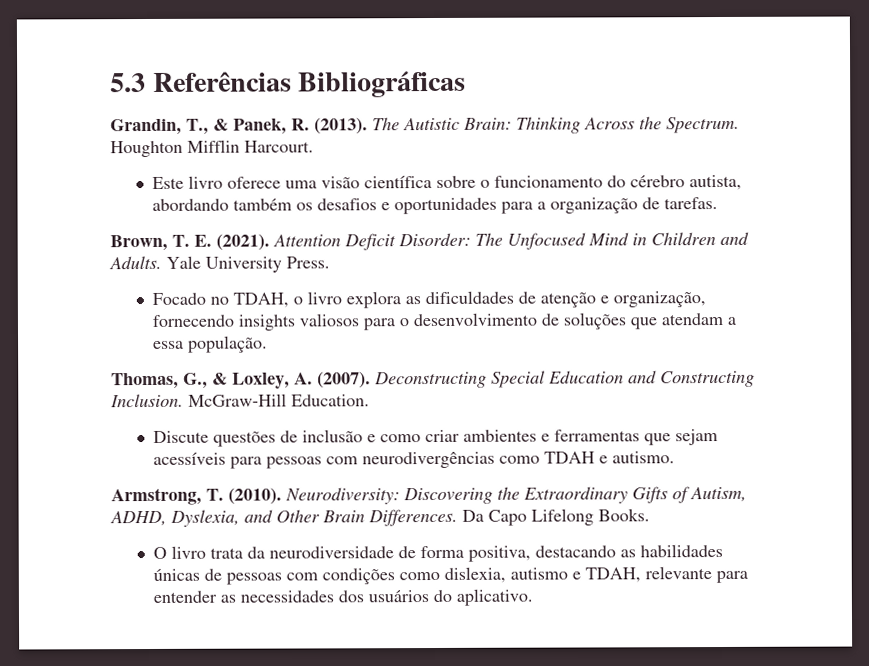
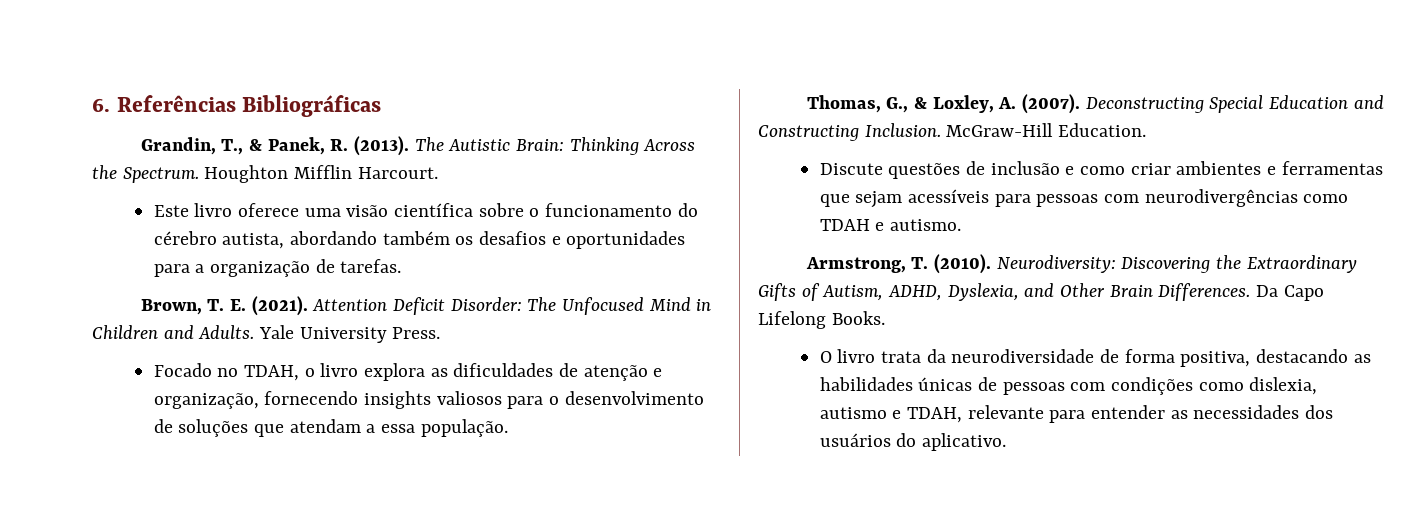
- 5.3 Referências Bibliográficas
+ 6. Referências Bibliográficas

